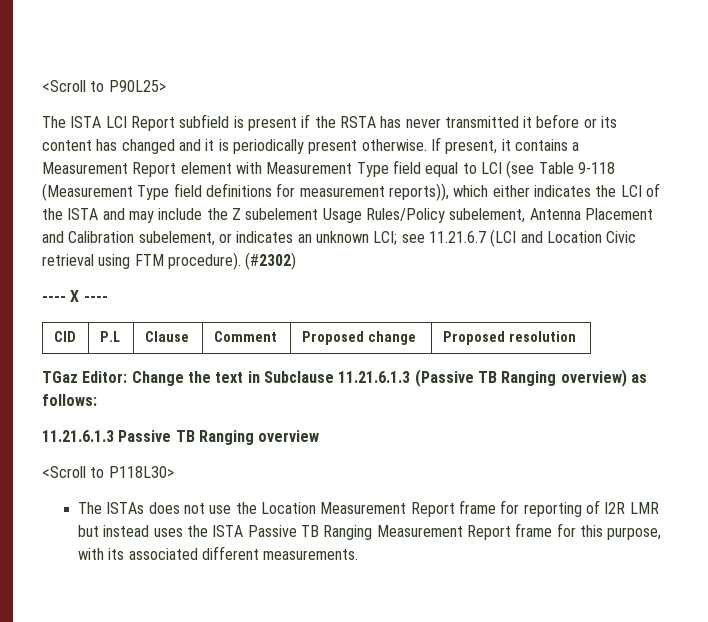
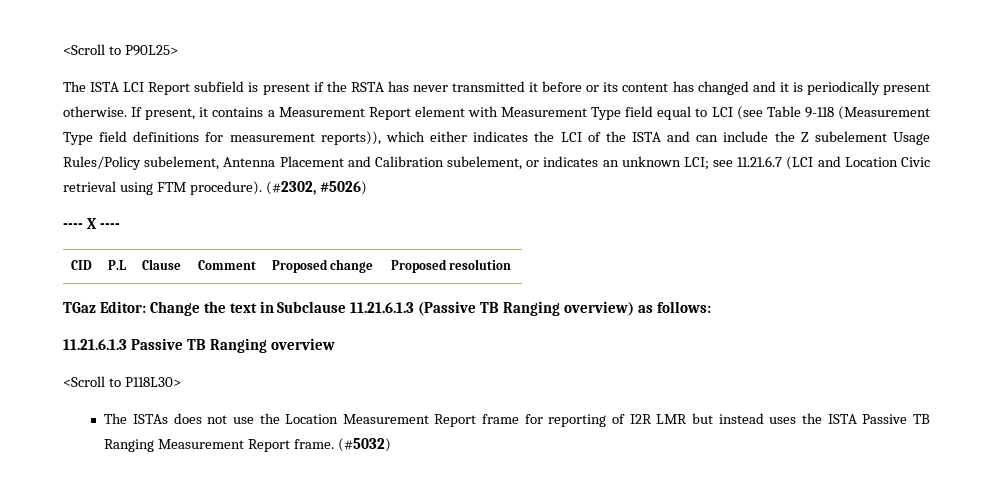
- If present, it contains a Measurement Report element with Measurement Type field equal to LCI (see Table 9-118 (Measurement Type field definitions for measurement reports)), which either indicates the LCI of the ISTA and may include the Z subelement Usage Rules/Policy subelement, Antenna Placement and Calibration subelement, or indicates an unknown LCI;
+ If present, it contains a Measurement Report element with Measurement Type field equal to LCI (see Table 9-118 (Measurement Type field definitions for measurement reports)), which either indicates the LCI of the ISTA and can include the Z subelement Usage Rules/Policy subelement, Antenna Placement and Calibration subelement, or indicates an unknown LCI;
- (#2302)
+ (#2302, #5026)
- The ISTAs does not use the Location Measurement Report frame for reporting of I2R LMR but instead uses the ISTA Passive TB Ranging Measurement Report frame for this purpose, with its associated different measurements.
+ The ISTAs does not use the Location Measurement Report frame for reporting of I2R LMR but instead uses the ISTA Passive TB Ranging Measurement Report frame. (#5032)

